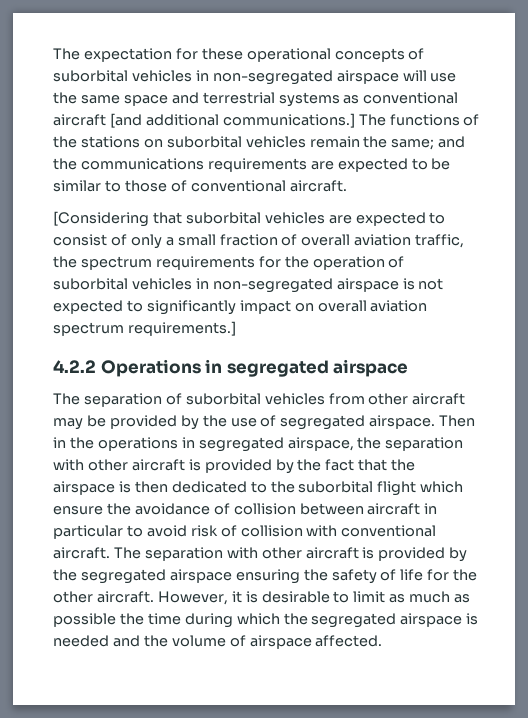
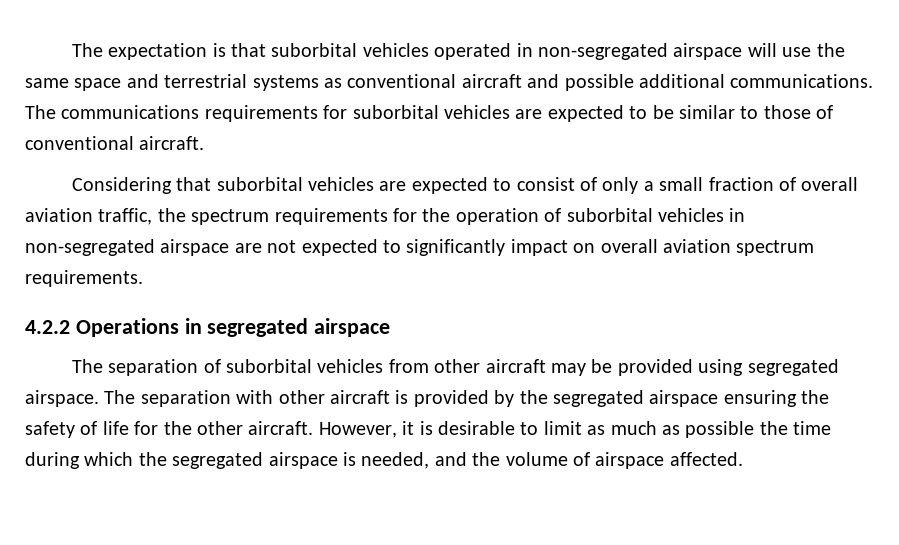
- The expectation for these operational concepts of suborbital vehicles in non-segregated airspace will use the same space and terrestrial systems as conventional aircraft [and additional communications.] The functions of the stations on suborbital vehicles remain the same; and the communications requirements are expected to be similar to those of conventional aircraft.
+ The expectation is that suborbital vehicles operated in non-segregated airspace will use the same space and terrestrial systems as conventional aircraft and possible additional communications. The communications requirements for suborbital vehicles are expected to be similar to those of conventional aircraft.
- [Considering that suborbital vehicles are expected to consist of only a small fraction of overall aviation traffic, the spectrum requirements for the operation of suborbital vehicles in non-segregated airspace is not expected to significantly impact on overall aviation spectrum requirements.]
+ Considering that suborbital vehicles are expected to consist of only a small fraction of overall aviation traffic, the spectrum requirements for the operation of suborbital vehicles in non-segregated airspace are not expected to significantly impact on overall aviation spectrum requirements.
- The separation of suborbital vehicles from other aircraft may be provided by the use of segregated airspace. Then in the operations in segregated airspace, the separation with other aircraft is provided by the fact that the airspace is then dedicated to the suborbital flight which ensure the avoidance of collision between aircraft in particular to avoid risk of collision with conventional aircraft.
+ The separation of suborbital vehicles from other aircraft may be provided using segregated airspace.
- However, it is desirable to limit as much as possible the time during which the segregated airspace is needed and the volume of airspace affected.
+ However, it is desirable to limit as much as possible the time during which the segregated airspace is needed, and the volume of airspace affected.

